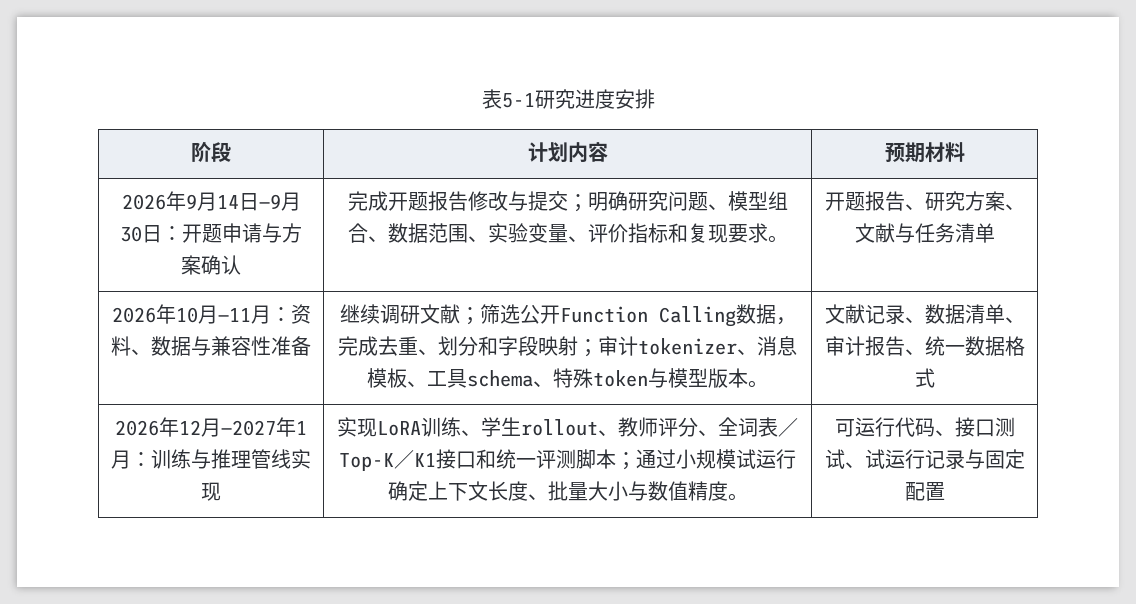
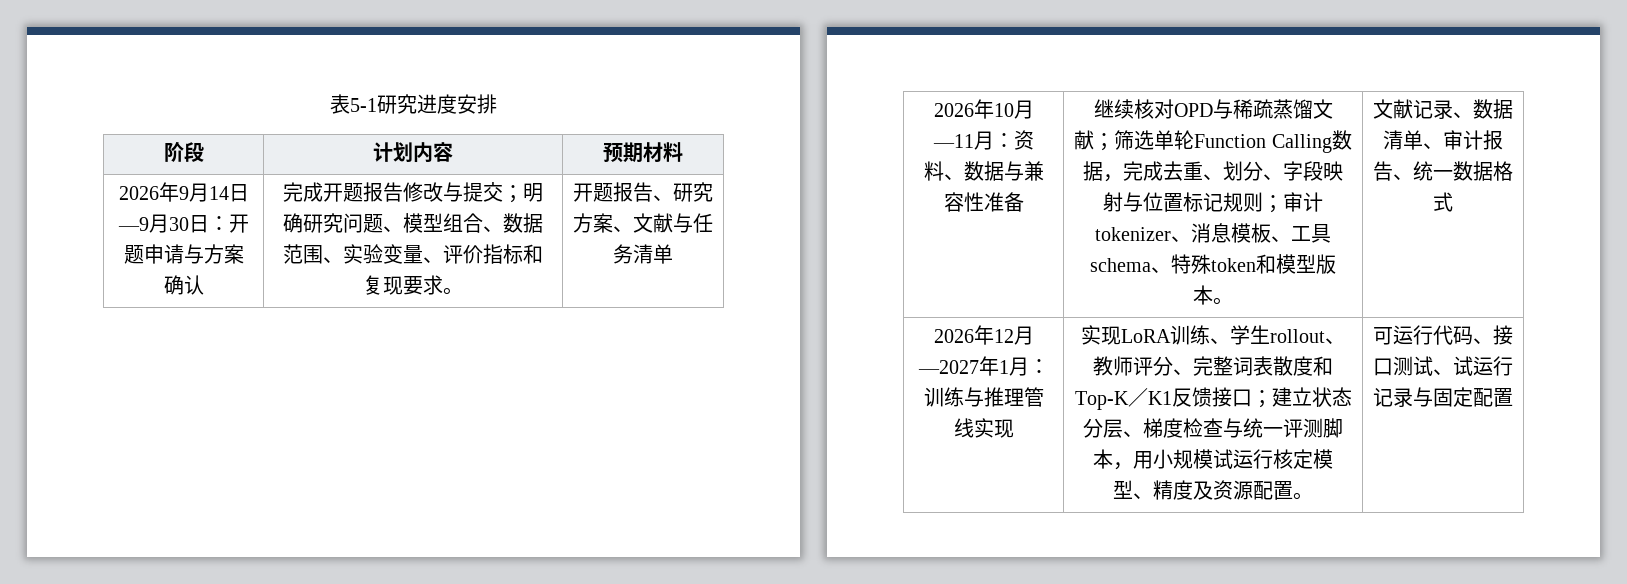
- 继续调研文献；筛选公开Function Calling数据，完成去重、划分和字段映射；审计tokenizer、消息模板、工具schema、特殊token与模型版本。
+ 继续核对OPD与稀疏蒸馏文献；筛选单轮Function Calling数据，完成去重、划分、字段映射与位置标记规则；审计tokenizer、消息模板、工具schema、特殊token和模型版本。
- 实现LoRA训练、学生rollout、教师评分、全词表／Top-K／K1接口和统一评测脚本；通过小规模试运行确定上下文长度、批量大小与数值精度。
+ 实现LoRA训练、学生rollout、教师评分、完整词表散度和Top-K／K1反馈接口；建立状态分层、梯度检查与统一评测脚本，用小规模试运行核定模型、精度及资源配置。

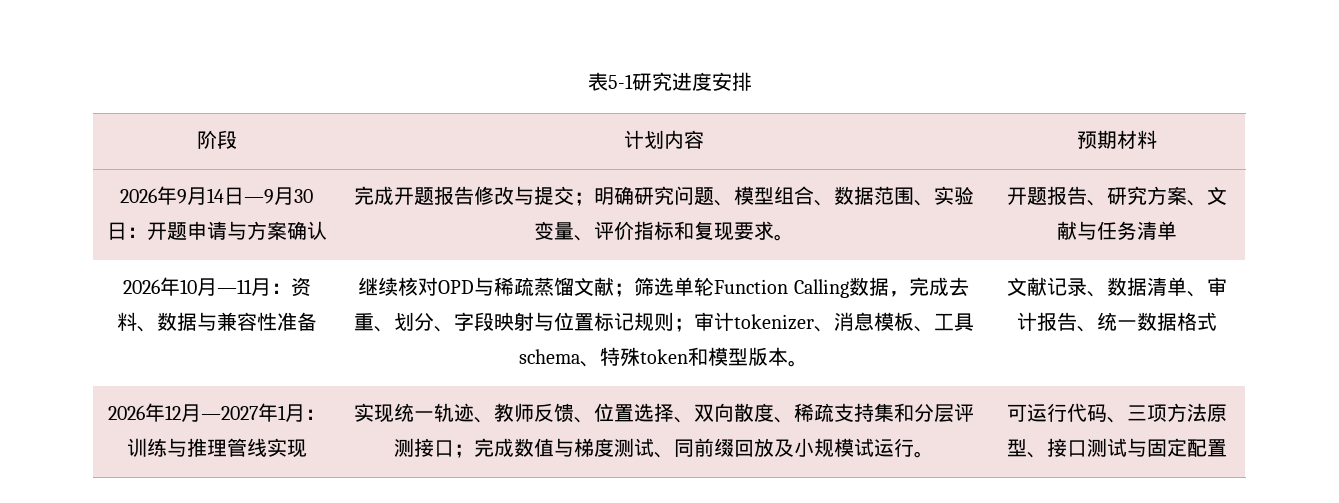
- 实现LoRA训练、学生rollout、教师评分、完整词表散度和Top-K／K1反馈接口；建立状态分层、梯度检查与统一评测脚本，用小规模试运行核定模型、精度及资源配置。 | 可运行代码、接口测试、试运行记录与固定配置
+ 实现统一轨迹、教师反馈、位置选择、双向散度、稀疏支持集和分层评测接口；完成数值与梯度测试、同前缀回放及小规模试运行。 | 可运行代码、三项方法原型、接口测试与固定配置

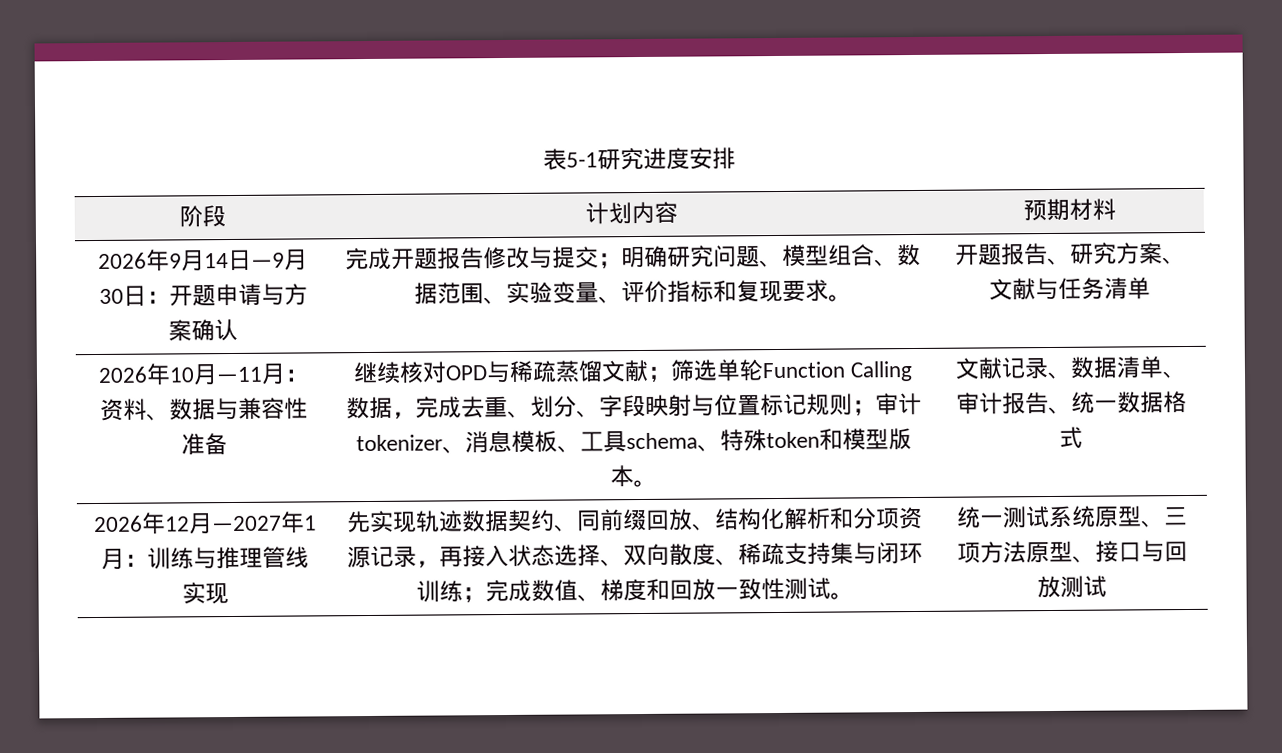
- 实现统一轨迹、教师反馈、位置选择、双向散度、稀疏支持集和分层评测接口；完成数值与梯度测试、同前缀回放及小规模试运行。 | 可运行代码、三项方法原型、接口测试与固定配置
+ 先实现轨迹数据契约、同前缀回放、结构化解析和分项资源记录，再接入状态选择、双向散度、稀疏支持集与闭环训练；完成数值、梯度和回放一致性测试。 | 统一测试系统原型、三项方法原型、接口与回放测试

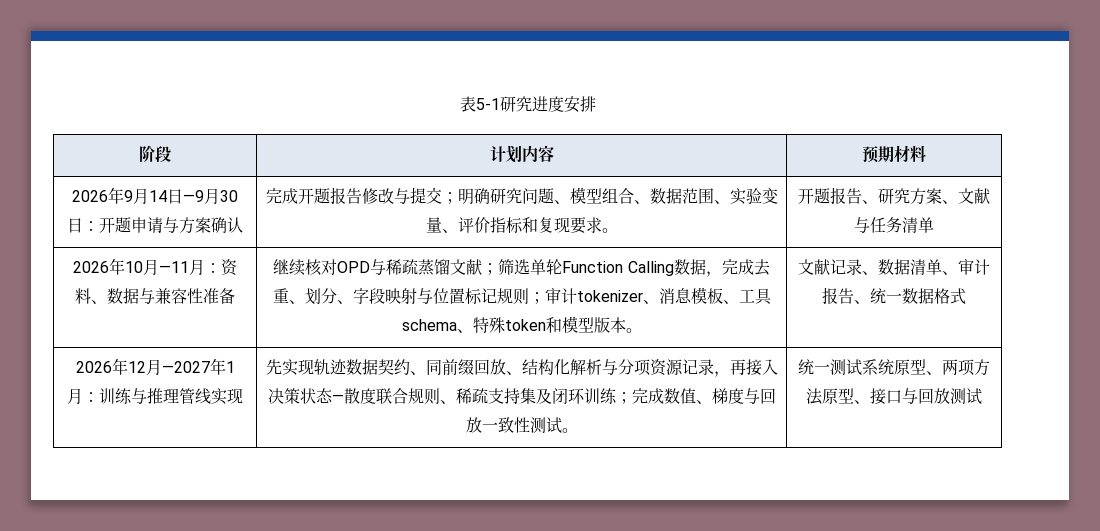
- 先实现轨迹数据契约、同前缀回放、结构化解析和分项资源记录，再接入状态选择、双向散度、稀疏支持集与闭环训练；完成数值、梯度和回放一致性测试。
+ 先实现轨迹数据契约、同前缀回放、结构化解析与分项资源记录，再接入决策状态—散度联合规则、稀疏支持集及闭环训练；完成数值、梯度与回放一致性测试。
- 统一测试系统原型、三项方法原型、接口与回放测试
+ 统一测试系统原型、两项方法原型、接口与回放测试

